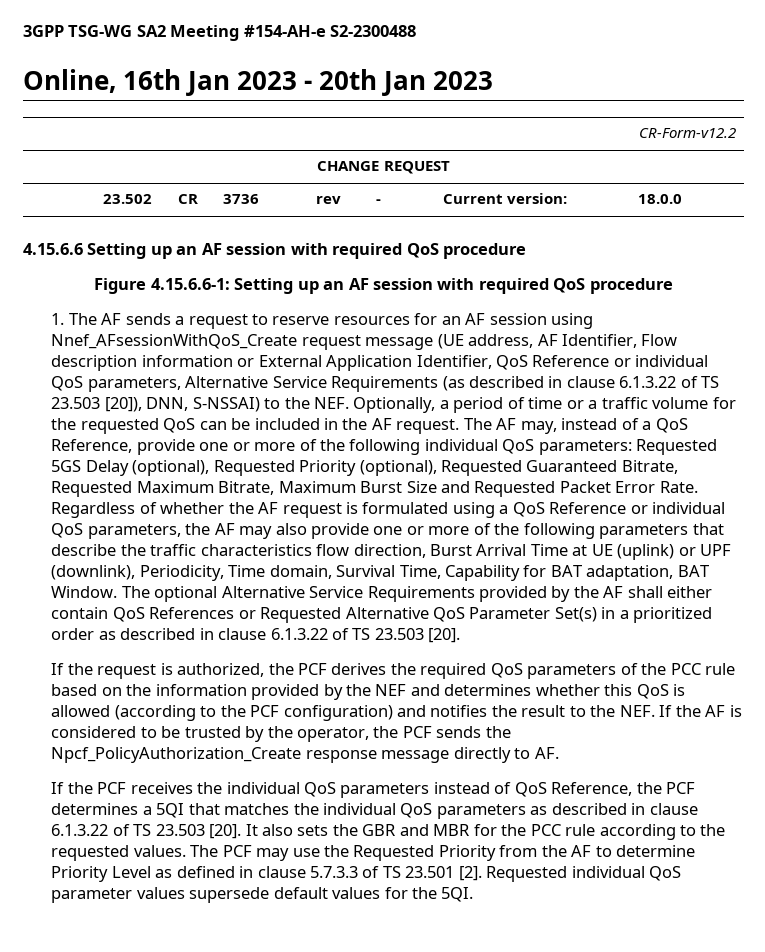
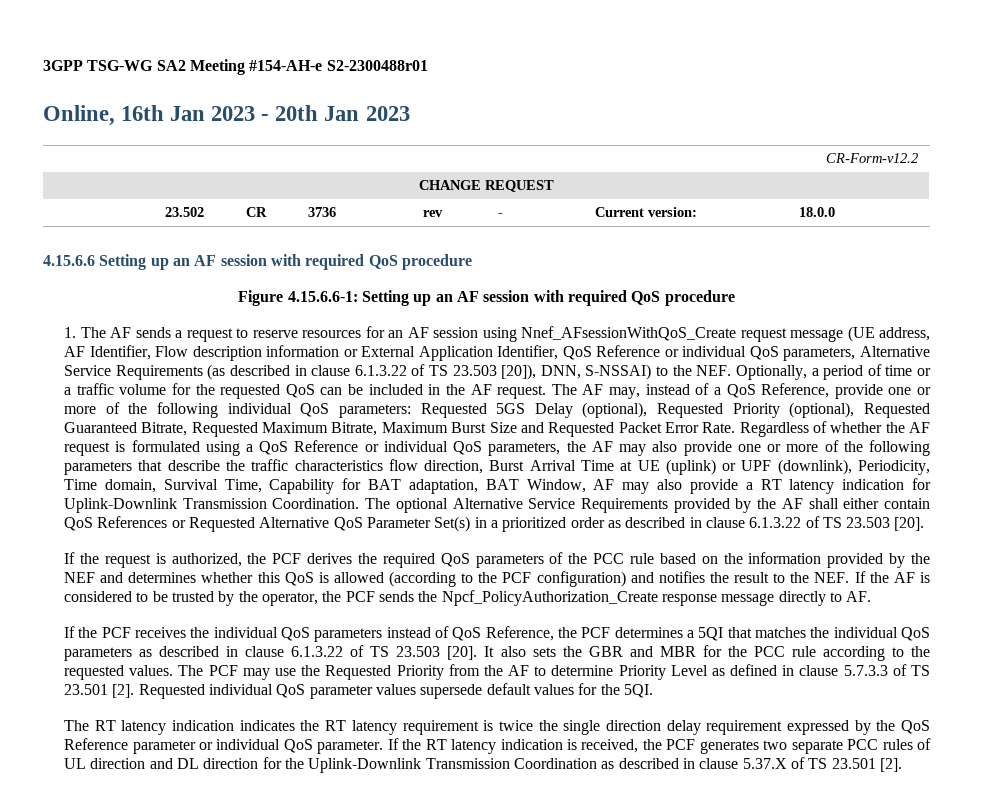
- 3GPP TSG-WG SA2 Meeting #154-AH-e S2-2300488
+ 3GPP TSG-WG SA2 Meeting #154-AH-e S2-2300488r01
- Regardless of whether the AF request is formulated using a QoS Reference or individual QoS parameters, the AF may also provide one or more of the following parameters that describe the traffic characteristics flow direction, Burst Arrival Time at UE (uplink) or UPF (downlink), Periodicity, Time domain, Survival Time, Capability for BAT adaptation, BAT Window.
+ Regardless of whether the AF request is formulated using a QoS Reference or individual QoS parameters, the AF may also provide one or more of the following parameters that describe the traffic characteristics flow direction, Burst Arrival Time at UE (uplink) or UPF (downlink), Periodicity, Time domain, Survival Time, Capability for BAT adaptation, BAT Window, AF may also provide a RT latency indication for Uplink-Downlink Transmission Coordination.
+ The RT latency indication indicates the RT latency requirement is twice the single direction delay requirement expressed by the QoS Reference parameter or individual QoS parameter. If the RT latency indication is received, the PCF generates two separate PCC rules of UL direction and DL direction for the Uplink-Downlink Transmission Coordination as described in clause 5.37.X of TS 23.501 [2].

